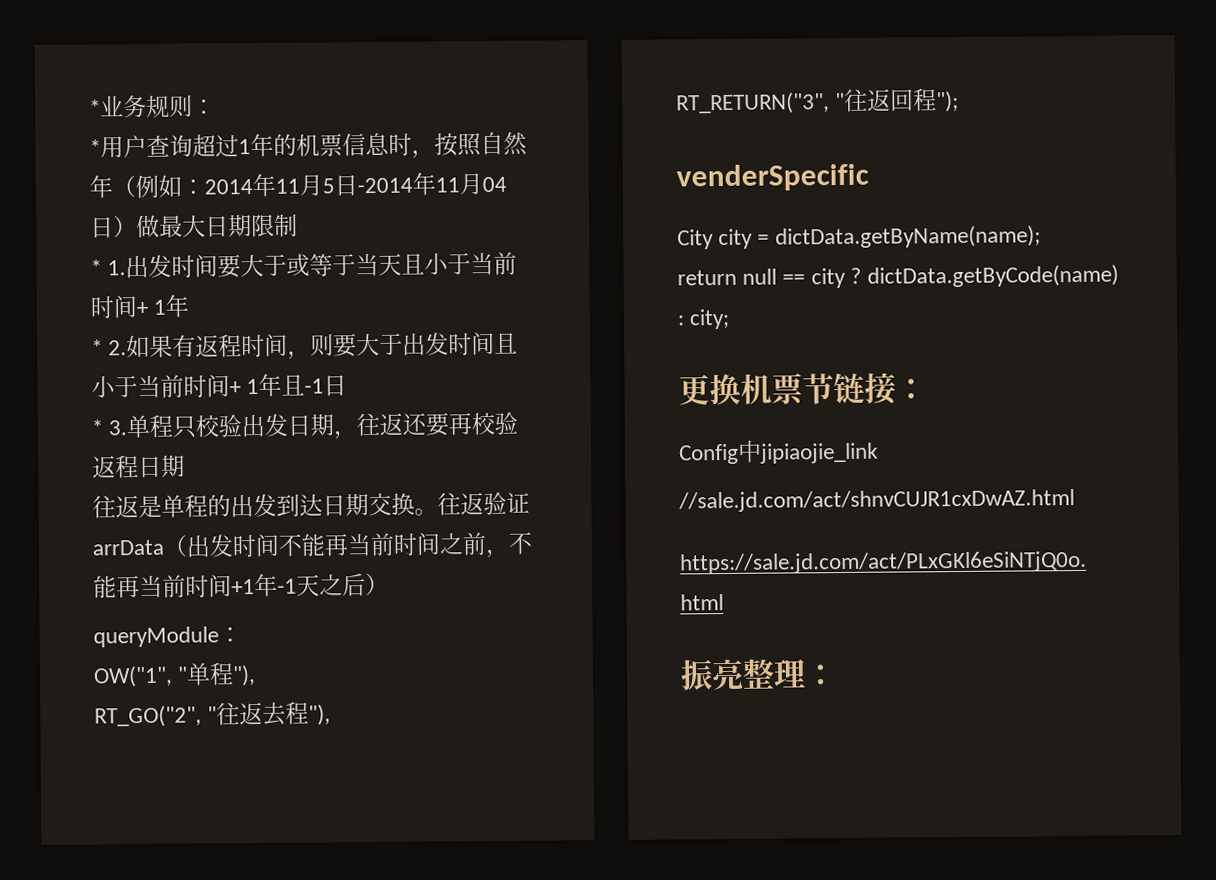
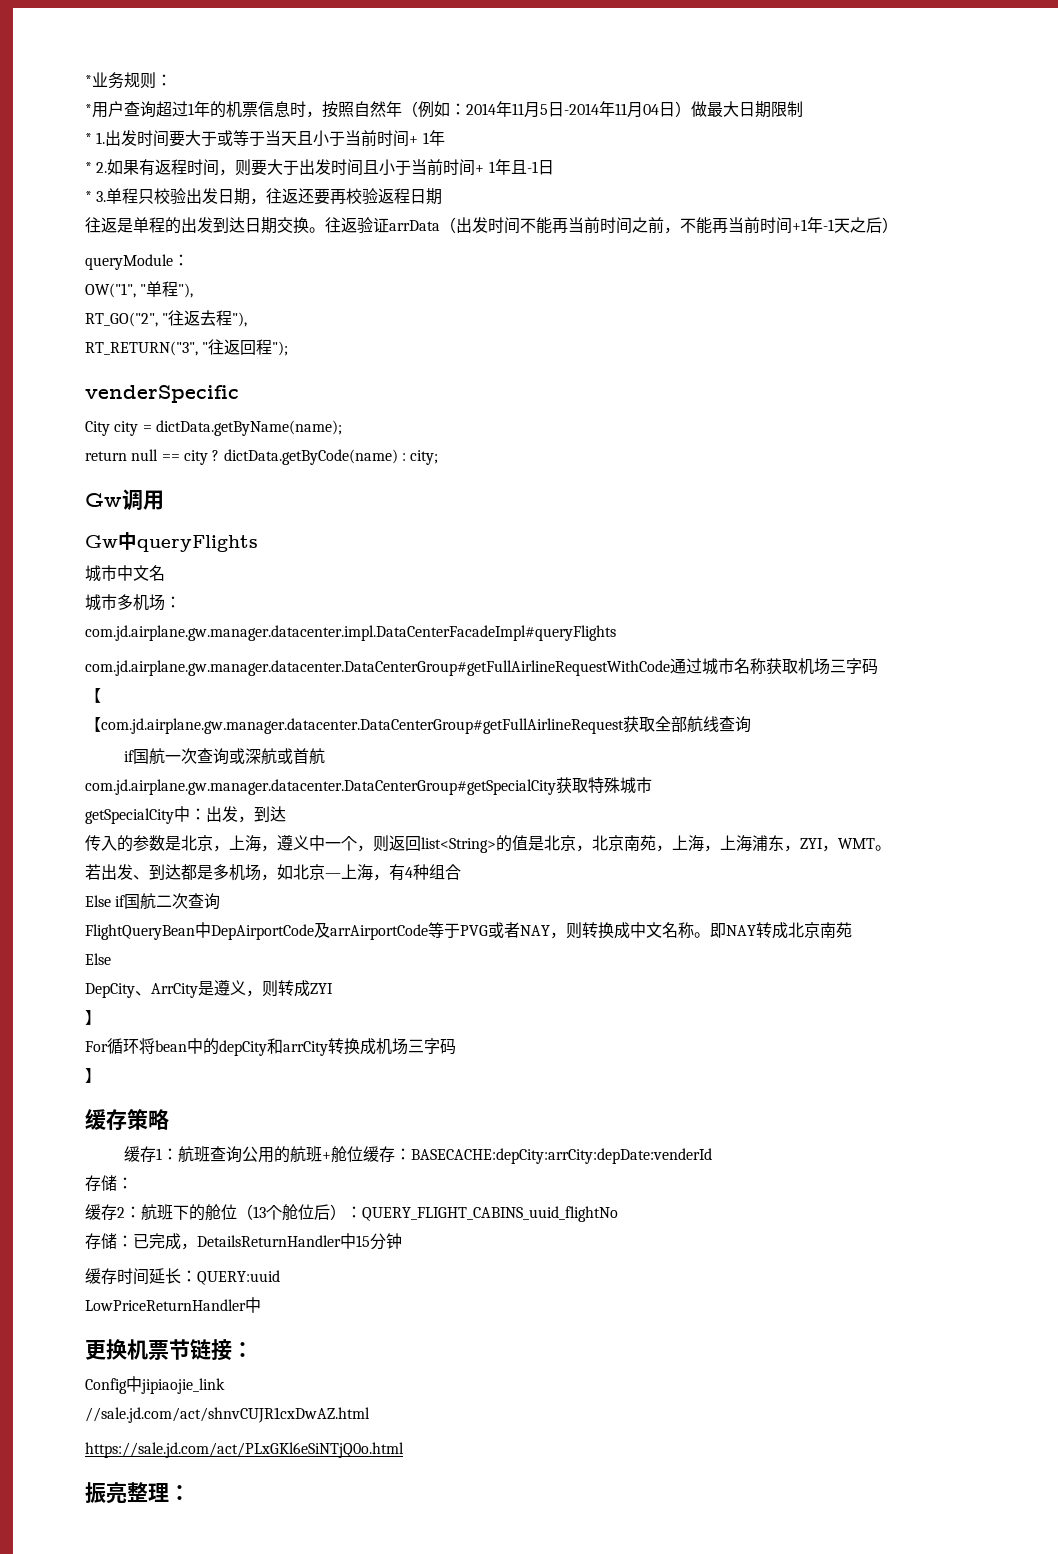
+ Gw调用
+ Gw中queryFlights
+ 城市中文名
+ 城市多机场：
+ com.jd.airplane.gw.manager.datacenter.impl.DataCenterFacadeImpl#queryFlights
+ com.jd.airplane.gw.manager.datacenter.DataCenterGroup#getFullAirlineRequestWithCode通过城市名称获取机场三字码
+ 【
+ 【com.jd.airplane.gw.manager.datacenter.DataCenterGroup#getFullAirlineRequest获取全部航线查询
+ if国航一次查询或深航或首航
+ com.jd.airplane.gw.manager.datacenter.DataCenterGroup#getSpecialCity获取特殊城市
+ getSpecialCity中：出发，到达
+ 传入的参数是北京，上海，遵义中一个，则返回list<String>的值是北京，北京南苑，上海，上海浦东，ZYI，WMT。
+ 若出发、到达都是多机场，如北京—上海，有4种组合
+ Else if国航二次查询
+ FlightQueryBean中DepAirportCode及arrAirportCode等于PVG或者NAY，则转换成中文名称。即NAY转成北京南苑
+ Else
+ DepCity、ArrCity是遵义，则转成ZYI
+ 】
+ For循环将bean中的depCity和arrCity转换成机场三字码
+ 】
+ 缓存策略
+ 缓存1：航班查询公用的航班+舱位缓存：BASECACHE:depCity:arrCity:depDate:venderId
+ 存储：
+ 缓存2：航班下的舱位（13个舱位后）：QUERY_FLIGHT_CABINS_uuid_flightNo
+ 存储：已完成，DetailsReturnHandler中15分钟
+ 缓存时间延长：QUERY:uuid
+ LowPriceReturnHandler中

